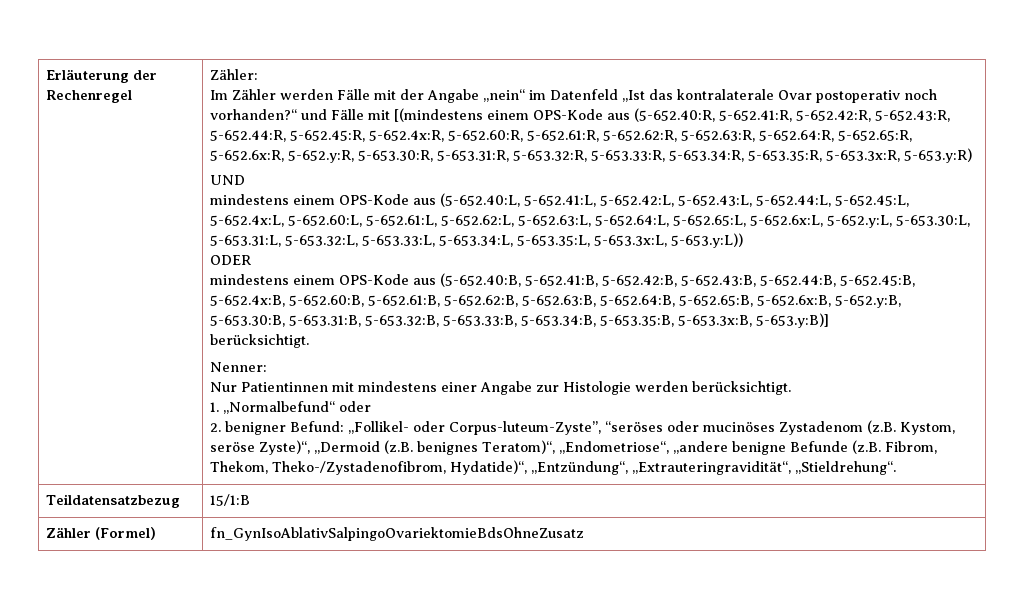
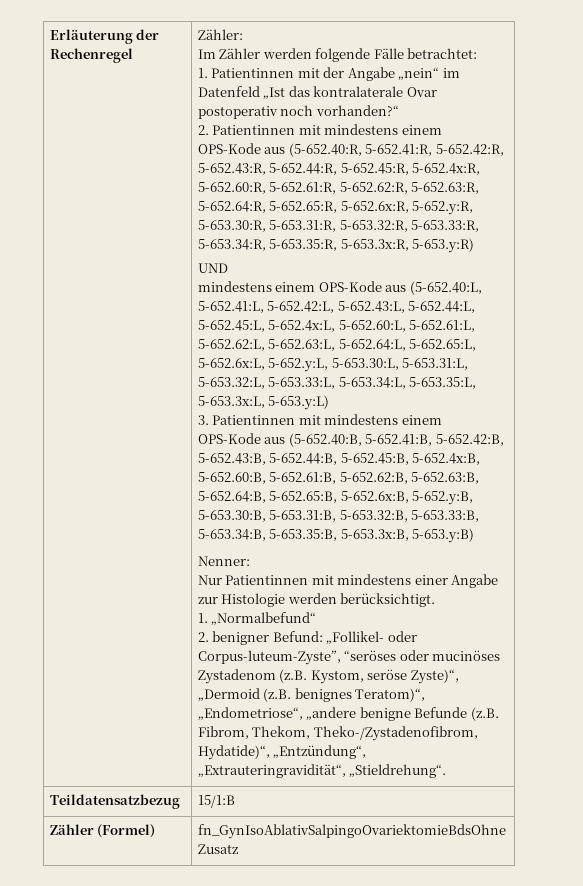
- Im Zähler werden Fälle mit der Angabe „nein“ im Datenfeld „Ist das kontralaterale Ovar postoperativ noch vorhanden?“ und Fälle mit [(mindestens einem OPS-Kode aus (5-652.40:R, 5-652.41:R, 5-652.42:R, 5-652.43:R, 5-652.44:R, 5-652.45:R, 5-652.4x:R, 5-652.60:R, 5-652.61:R, 5-652.62:R, 5-652.63:R, 5-652.64:R, 5-652.65:R, 5-652.6x:R, 5-652.y:R, 5-653.30:R, 5-653.31:R, 5-653.32:R, 5-653.33:R, 5-653.34:R, 5-653.35:R, 5-653.3x:R, 5-653.y:R)
+ Im Zähler werden folgende Fälle betrachtet:
+ 1. Patientinnen mit der Angabe „nein“ im Datenfeld „Ist das kontralaterale Ovar postoperativ noch vorhanden?“
+ 2. Patientinnen mit mindestens einem OPS-Kode aus (5-652.40:R, 5-652.41:R, 5-652.42:R, 5-652.43:R, 5-652.44:R, 5-652.45:R, 5-652.4x:R, 5-652.60:R, 5-652.61:R, 5-652.62:R, 5-652.63:R, 5-652.64:R, 5-652.65:R, 5-652.6x:R, 5-652.y:R, 5-653.30:R, 5-653.31:R, 5-653.32:R, 5-653.33:R, 5-653.34:R, 5-653.35:R, 5-653.3x:R, 5-653.y:R)
- mindestens einem OPS-Kode aus (5-652.40:L, 5-652.41:L, 5-652.42:L, 5-652.43:L, 5-652.44:L, 5-652.45:L, 5-652.4x:L, 5-652.60:L, 5-652.61:L, 5-652.62:L, 5-652.63:L, 5-652.64:L, 5-652.65:L, 5-652.6x:L, 5-652.y:L, 5-653.30:L, 5-653.31:L, 5-653.32:L, 5-653.33:L, 5-653.34:L, 5-653.35:L, 5-653.3x:L, 5-653.y:L))
- ODER
- mindestens einem OPS-Kode aus (5-652.40:B, 5-652.41:B, 5-652.42:B, 5-652.43:B, 5-652.44:B, 5-652.45:B, 5-652.4x:B, 5-652.60:B, 5-652.61:B, 5-652.62:B, 5-652.63:B, 5-652.64:B, 5-652.65:B, 5-652.6x:B, 5-652.y:B, 5-653.30:B, 5-653.31:B, 5-653.32:B, 5-653.33:B, 5-653.34:B, 5-653.35:B, 5-653.3x:B, 5-653.y:B)]
- berücksichtigt.
+ mindestens einem OPS-Kode aus (5-652.40:L, 5-652.41:L, 5-652.42:L, 5-652.43:L, 5-652.44:L, 5-652.45:L, 5-652.4x:L, 5-652.60:L, 5-652.61:L, 5-652.62:L, 5-652.63:L, 5-652.64:L, 5-652.65:L, 5-652.6x:L, 5-652.y:L, 5-653.30:L, 5-653.31:L, 5-653.32:L, 5-653.33:L, 5-653.34:L, 5-653.35:L, 5-653.3x:L, 5-653.y:L)
+ 3. Patientinnen mit mindestens einem OPS-Kode aus (5-652.40:B, 5-652.41:B, 5-652.42:B, 5-652.43:B, 5-652.44:B, 5-652.45:B, 5-652.4x:B, 5-652.60:B, 5-652.61:B, 5-652.62:B, 5-652.63:B, 5-652.64:B, 5-652.65:B, 5-652.6x:B, 5-652.y:B, 5-653.30:B, 5-653.31:B, 5-653.32:B, 5-653.33:B, 5-653.34:B, 5-653.35:B, 5-653.3x:B, 5-653.y:B)
- 1. „Normalbefund“ oder
+ 1. „Normalbefund“

